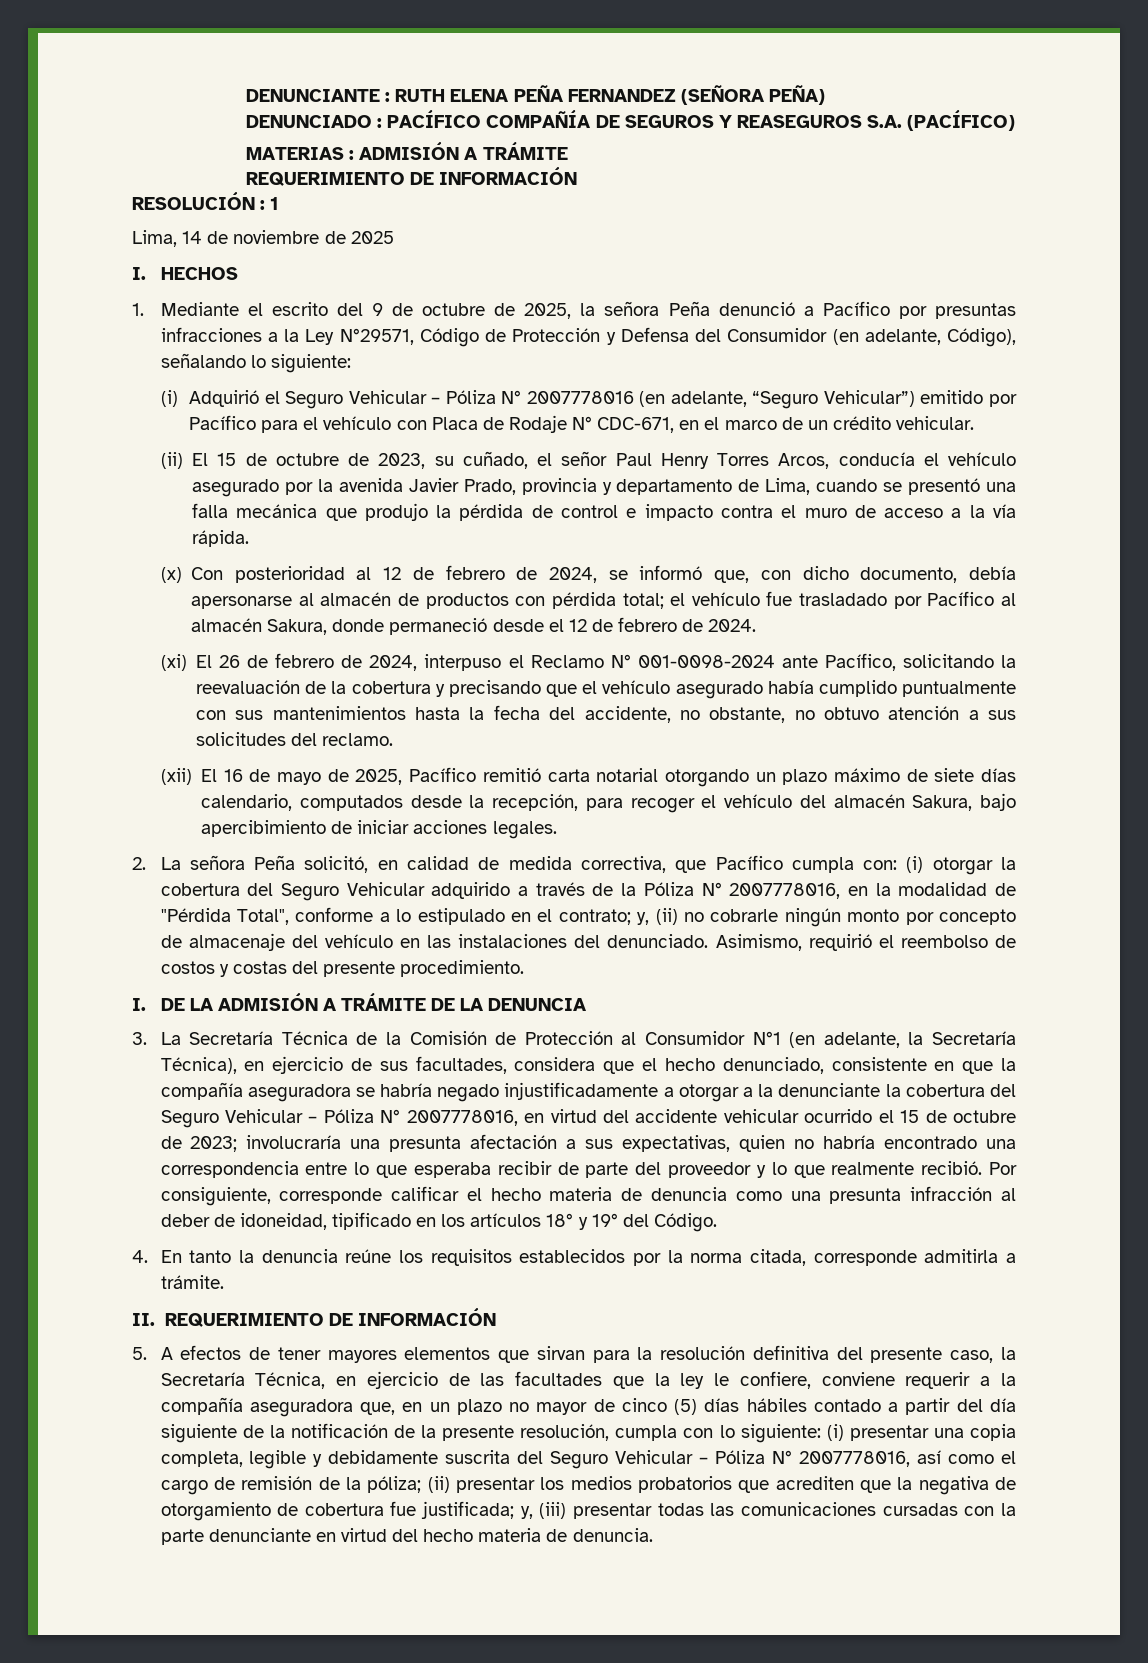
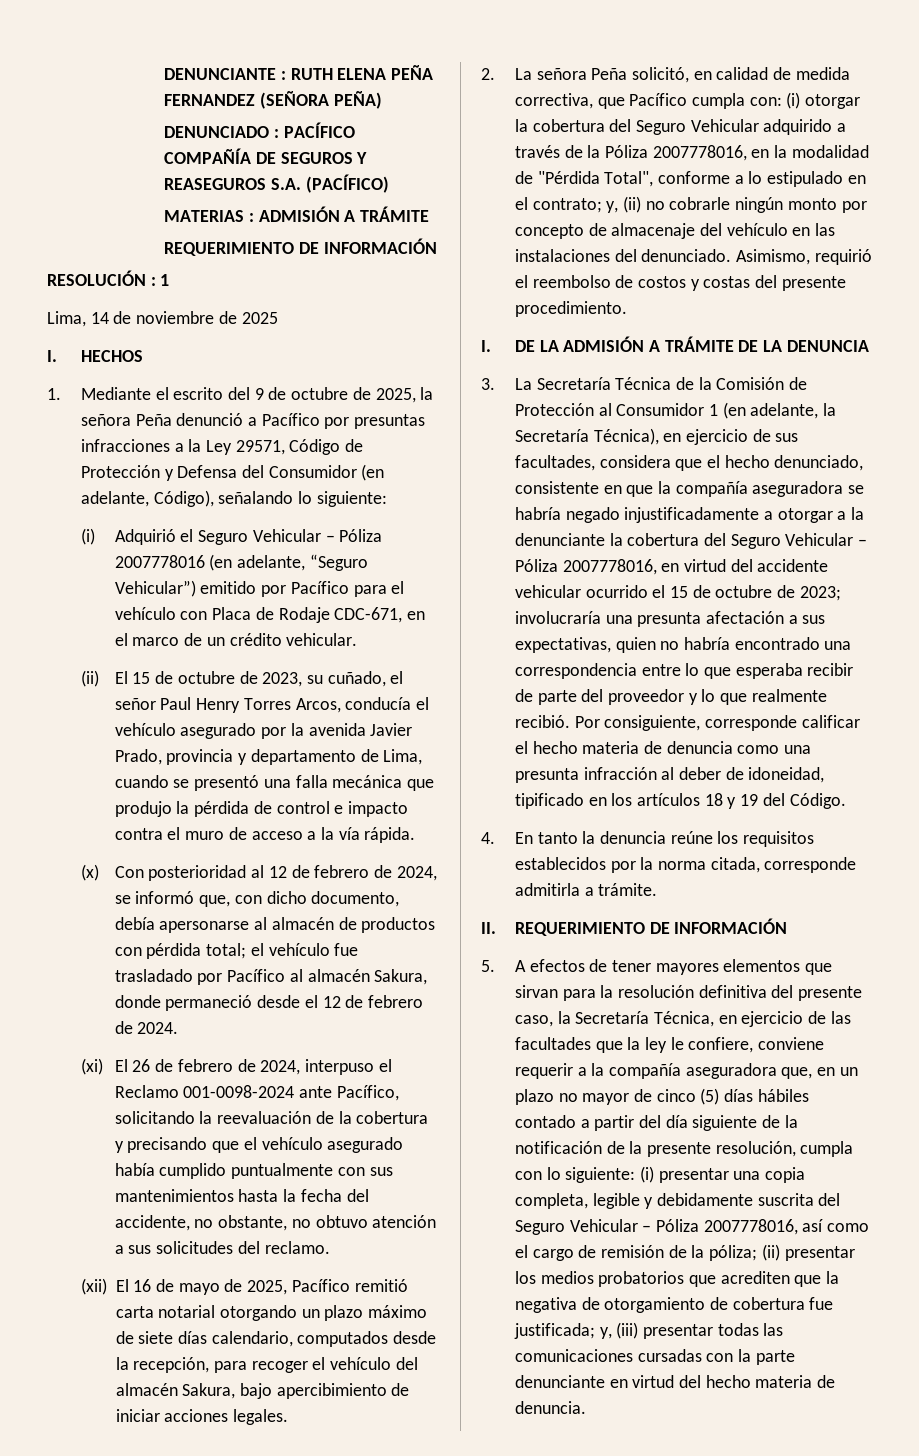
- 1. Mediante el escrito del 9 de octubre de 2025, la señora Peña denunció a Pacífico por presuntas infracciones a la Ley N°29571, Código de Protección y Defensa del Consumidor (en adelante, Código), señalando lo siguiente:
+ 1. Mediante el escrito del 9 de octubre de 2025, la señora Peña denunció a Pacífico por presuntas infracciones a la Ley 29571, Código de Protección y Defensa del Consumidor (en adelante, Código), señalando lo siguiente:
- (i) Adquirió el Seguro Vehicular – Póliza N° 2007778016 (en adelante, “Seguro Vehicular”) emitido por Pacífico para el vehículo con Placa de Rodaje N° CDC-671, en el marco de un crédito vehicular.
+ (i) Adquirió el Seguro Vehicular – Póliza 2007778016 (en adelante, “Seguro Vehicular”) emitido por Pacífico para el vehículo con Placa de Rodaje CDC-671, en el marco de un crédito vehicular.
- (xi) El 26 de febrero de 2024, interpuso el Reclamo N° 001-0098-2024 ante Pacífico, solicitando la reevaluación de la cobertura y precisando que el vehículo asegurado había cumplido puntualmente con sus mantenimientos hasta la fecha del accidente, no obstante, no obtuvo atención a sus solicitudes del reclamo.
+ (xi) El 26 de febrero de 2024, interpuso el Reclamo 001-0098-2024 ante Pacífico, solicitando la reevaluación de la cobertura y precisando que el vehículo asegurado había cumplido puntualmente con sus mantenimientos hasta la fecha del accidente, no obstante, no obtuvo atención a sus solicitudes del reclamo.
- 2. La señora Peña solicitó, en calidad de medida correctiva, que Pacífico cumpla con: (i) otorgar la cobertura del Seguro Vehicular adquirido a través de la Póliza N° 2007778016, en la modalidad de "Pérdida Total", conforme a lo estipulado en el contrato; y, (ii) no cobrarle ningún monto por concepto de almacenaje del vehículo en las instalaciones del denunciado.
+ 2. La señora Peña solicitó, en calidad de medida correctiva, que Pacífico cumpla con: (i) otorgar la cobertura del Seguro Vehicular adquirido a través de la Póliza 2007778016, en la modalidad de "Pérdida Total", conforme a lo estipulado en el contrato; y, (ii) no cobrarle ningún monto por concepto de almacenaje del vehículo en las instalaciones del denunciado.
- 3. La Secretaría Técnica de la Comisión de Protección al Consumidor N°1 (en adelante, la Secretaría Técnica), en ejercicio de sus facultades, considera que el hecho denunciado, consistente en que la compañía aseguradora se habría negado injustificadamente a otorgar a la denunciante la cobertura del Seguro Vehicular – Póliza N° 2007778016, en virtud del accidente vehicular ocurrido el 15 de octubre de 2023;
+ 3. La Secretaría Técnica de la Comisión de Protección al Consumidor 1 (en adelante, la Secretaría Técnica), en ejercicio de sus facultades, considera que el hecho denunciado, consistente en que la compañía aseguradora se habría negado injustificadamente a otorgar a la denunciante la cobertura del Seguro Vehicular – Póliza 2007778016, en virtud del accidente vehicular ocurrido el 15 de octubre de 2023;
- Por consiguiente, corresponde calificar el hecho materia de denuncia como una presunta infracción al deber de idoneidad, tipificado en los artículos 18° y 19° del Código.
+ Por consiguiente, corresponde calificar el hecho materia de denuncia como una presunta infracción al deber de idoneidad, tipificado en los artículos 18 y 19 del Código.
- (i) presentar una copia completa, legible y debidamente suscrita del Seguro Vehicular – Póliza N° 2007778016, así como el cargo de remisión de la póliza;
+ (i) presentar una copia completa, legible y debidamente suscrita del Seguro Vehicular – Póliza 2007778016, así como el cargo de remisión de la póliza;

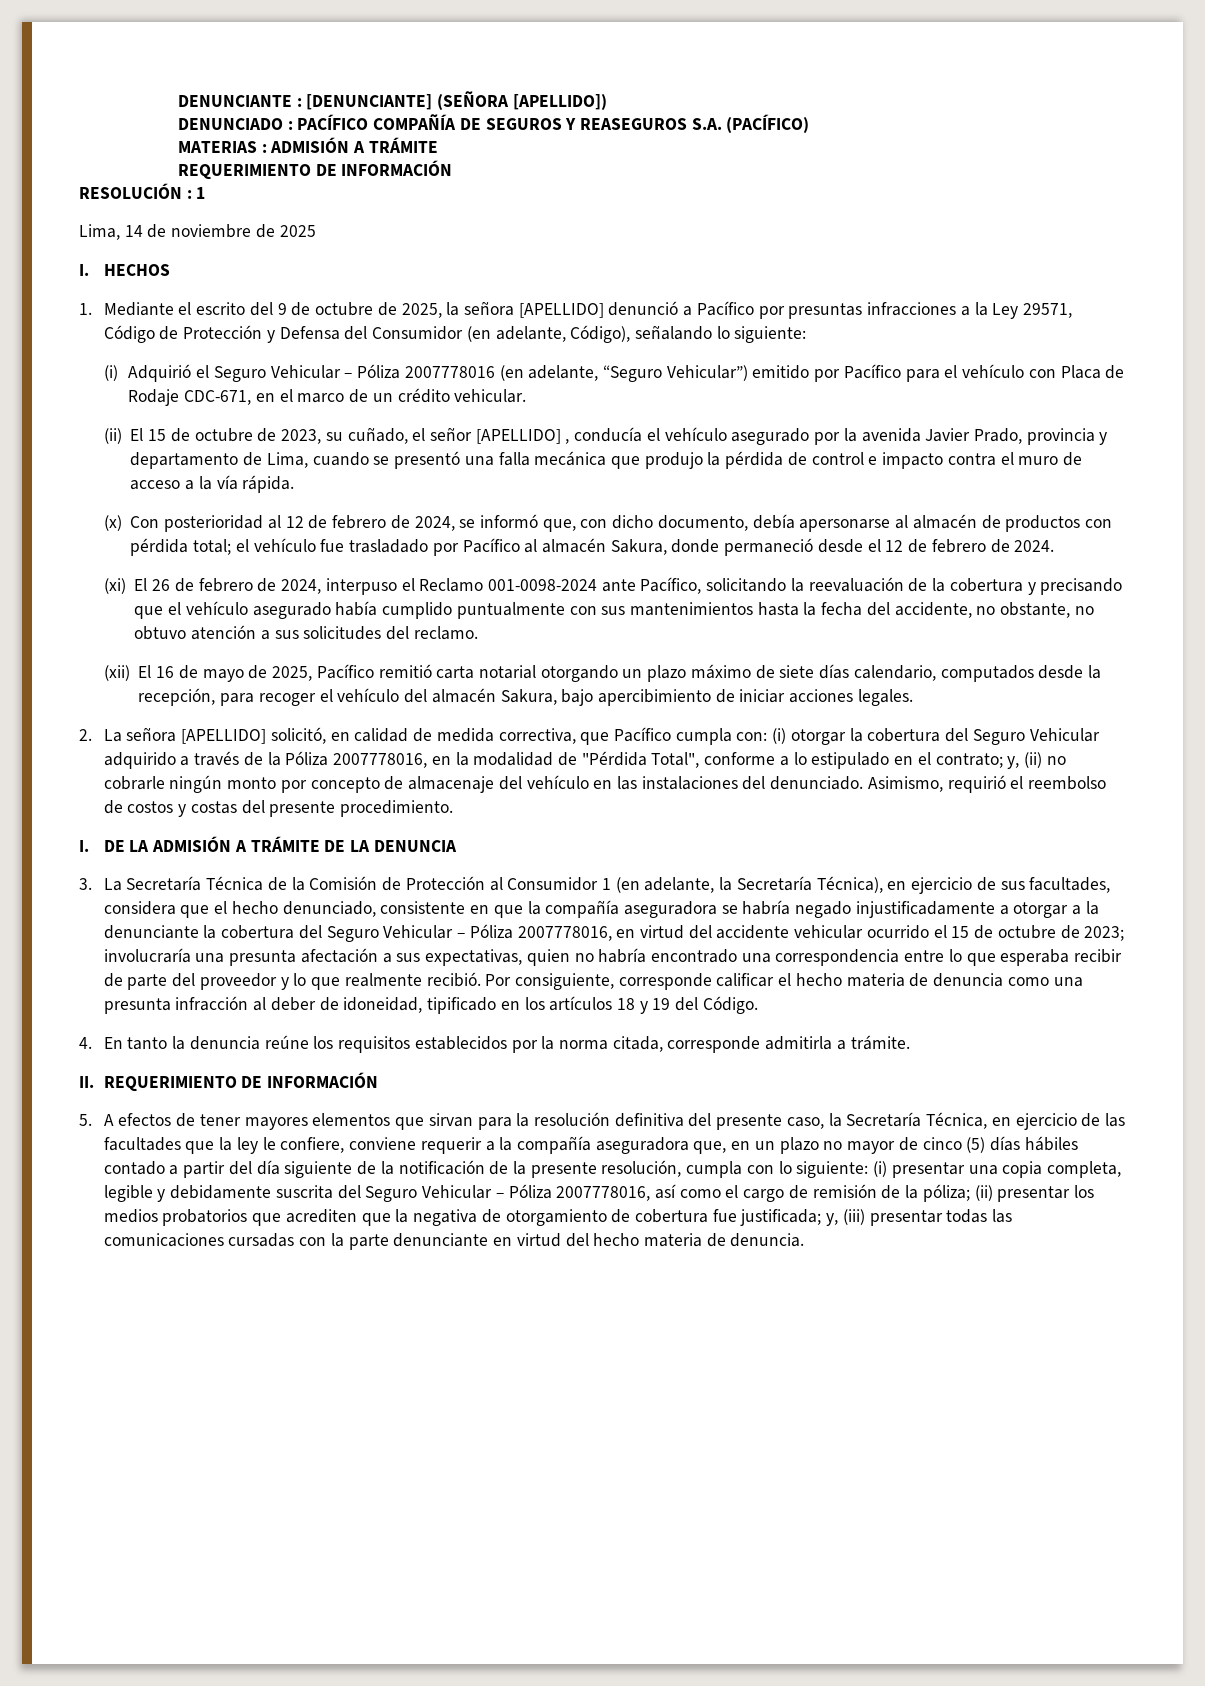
- DENUNCIANTE : RUTH ELENA PEÑA FERNANDEZ (SEÑORA PEÑA)
+ DENUNCIANTE : [DENUNCIANTE] (SEÑORA [APELLIDO])
- 1. Mediante el escrito del 9 de octubre de 2025, la señora Peña denunció a Pacífico por presuntas infracciones a la Ley 29571, Código de Protección y Defensa del Consumidor (en adelante, Código), señalando lo siguiente:
+ 1. Mediante el escrito del 9 de octubre de 2025, la señora [APELLIDO] denunció a Pacífico por presuntas infracciones a la Ley 29571, Código de Protección y Defensa del Consumidor (en adelante, Código), señalando lo siguiente:
- (ii) El 15 de octubre de 2023, su cuñado, el señor Paul Henry Torres Arcos, conducía el vehículo asegurado por la avenida Javier Prado, provincia y departamento de Lima, cuando se presentó una falla mecánica que produjo la pérdida de control e impacto contra el muro de acceso a la vía rápida.
+ (ii) El 15 de octubre de 2023, su cuñado, el señor [APELLIDO] , conducía el vehículo asegurado por la avenida Javier Prado, provincia y departamento de Lima, cuando se presentó una falla mecánica que produjo la pérdida de control e impacto contra el muro de acceso a la vía rápida.
- 2. La señora Peña solicitó, en calidad de medida correctiva, que Pacífico cumpla con: (i) otorgar la cobertura del Seguro Vehicular adquirido a través de la Póliza 2007778016, en la modalidad de "Pérdida Total", conforme a lo estipulado en el contrato; y, (ii) no cobrarle ningún monto por concepto de almacenaje del vehículo en las instalaciones del denunciado.
+ 2. La señora [APELLIDO] solicitó, en calidad de medida correctiva, que Pacífico cumpla con: (i) otorgar la cobertura del Seguro Vehicular adquirido a través de la Póliza 2007778016, en la modalidad de "Pérdida Total", conforme a lo estipulado en el contrato; y, (ii) no cobrarle ningún monto por concepto de almacenaje del vehículo en las instalaciones del denunciado.

